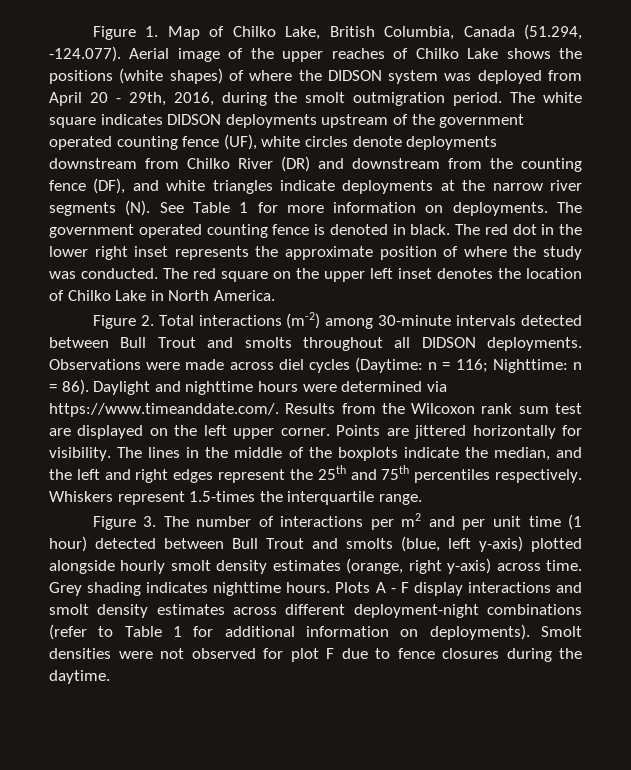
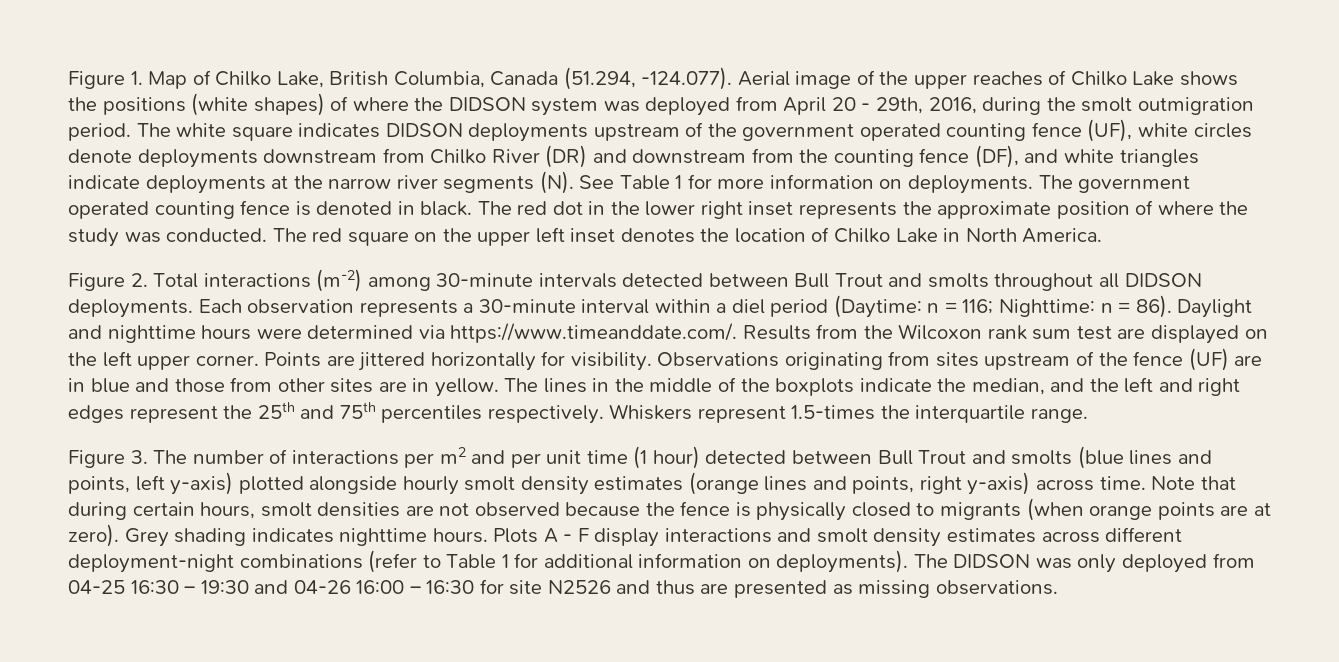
- Observations were made across diel cycles (Daytime: n = 116; Nighttime: n = 86).
+ Each observation represents a 30-minute interval within a diel period (Daytime: n = 116; Nighttime: n = 86).
+ Observations originating from sites upstream of the fence (UF) are in blue and those from other sites are in yellow.
- Figure 3. The number of interactions per m2 and per unit time (1 hour) detected between Bull Trout and smolts (blue, left y-axis) plotted alongside hourly smolt density estimates (orange, right y-axis) across time.
+ Figure 3. The number of interactions per m2 and per unit time (1 hour) detected between Bull Trout and smolts (blue lines and points, left y-axis) plotted alongside hourly smolt density estimates (orange lines and points, right y-axis) across time. Note that during certain hours, smolt densities are not observed because the fence is physically closed to migrants (when orange points are at zero).
- Smolt densities were not observed for plot F due to fence closures during the daytime.
+ The DIDSON was only deployed from 04-25 16:30 – 19:30 and 04-26 16:00 – 16:30 for site N2526 and thus are presented as missing observations.

